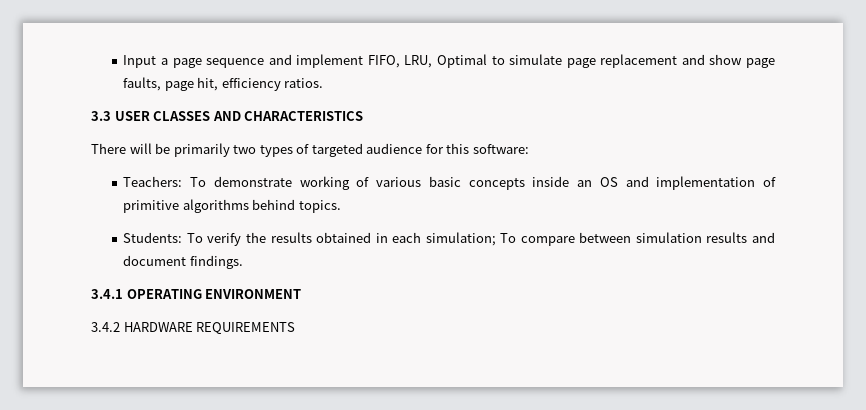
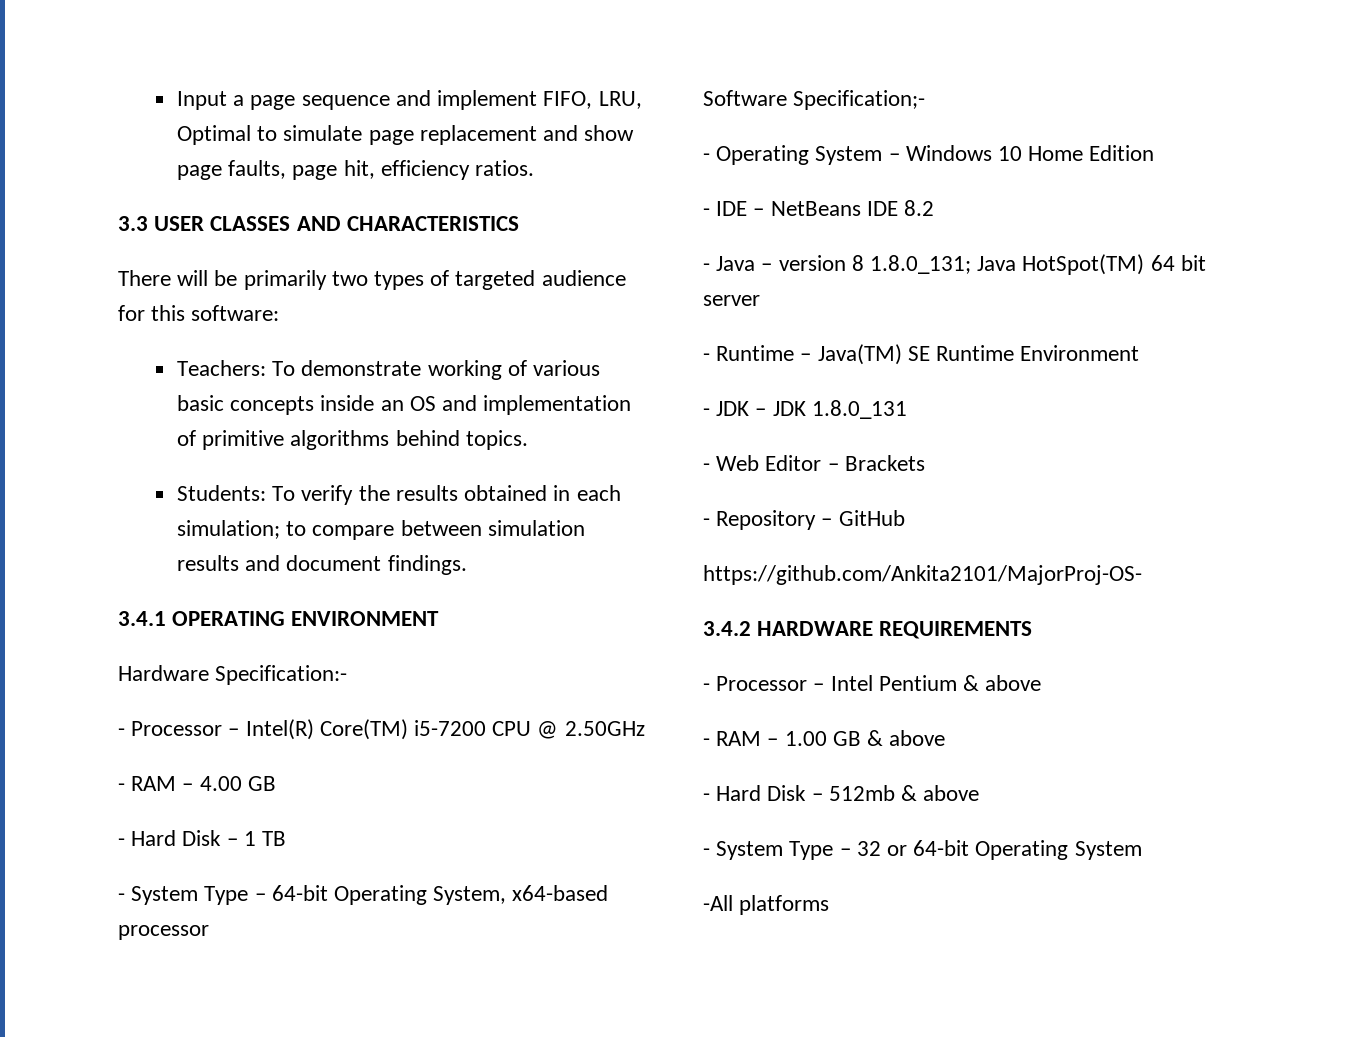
- Students: To verify the results obtained in each simulation; To compare between simulation results and document findings.
+ Students: To verify the results obtained in each simulation; to compare between simulation results and document findings.
+ Hardware Specification:-
+ - Processor – Intel(R) Core(TM) i5-7200 CPU @ 2.50GHz
+ - RAM – 4.00 GB
+ - Hard Disk – 1 TB
+ - System Type – 64-bit Operating System, x64-based processor
+ Software Specification;-
+ - Operating System – Windows 10 Home Edition
+ - IDE – NetBeans IDE 8.2
+ - Java – version 8 1.8.0_131; Java HotSpot(TM) 64 bit server
+ - Runtime – Java(TM) SE Runtime Environment
+ - JDK – JDK 1.8.0_131
+ - Web Editor – Brackets
+ - Repository – GitHub
+ https://github.com/Ankita2101/MajorProj-OS-
  3.4.2 HARDWARE REQUIREMENTS
+ - Processor – Intel Pentium & above
+ - RAM – 1.00 GB & above
+ - Hard Disk – 512mb & above
+ - System Type – 32 or 64-bit Operating System
+ -All platforms

